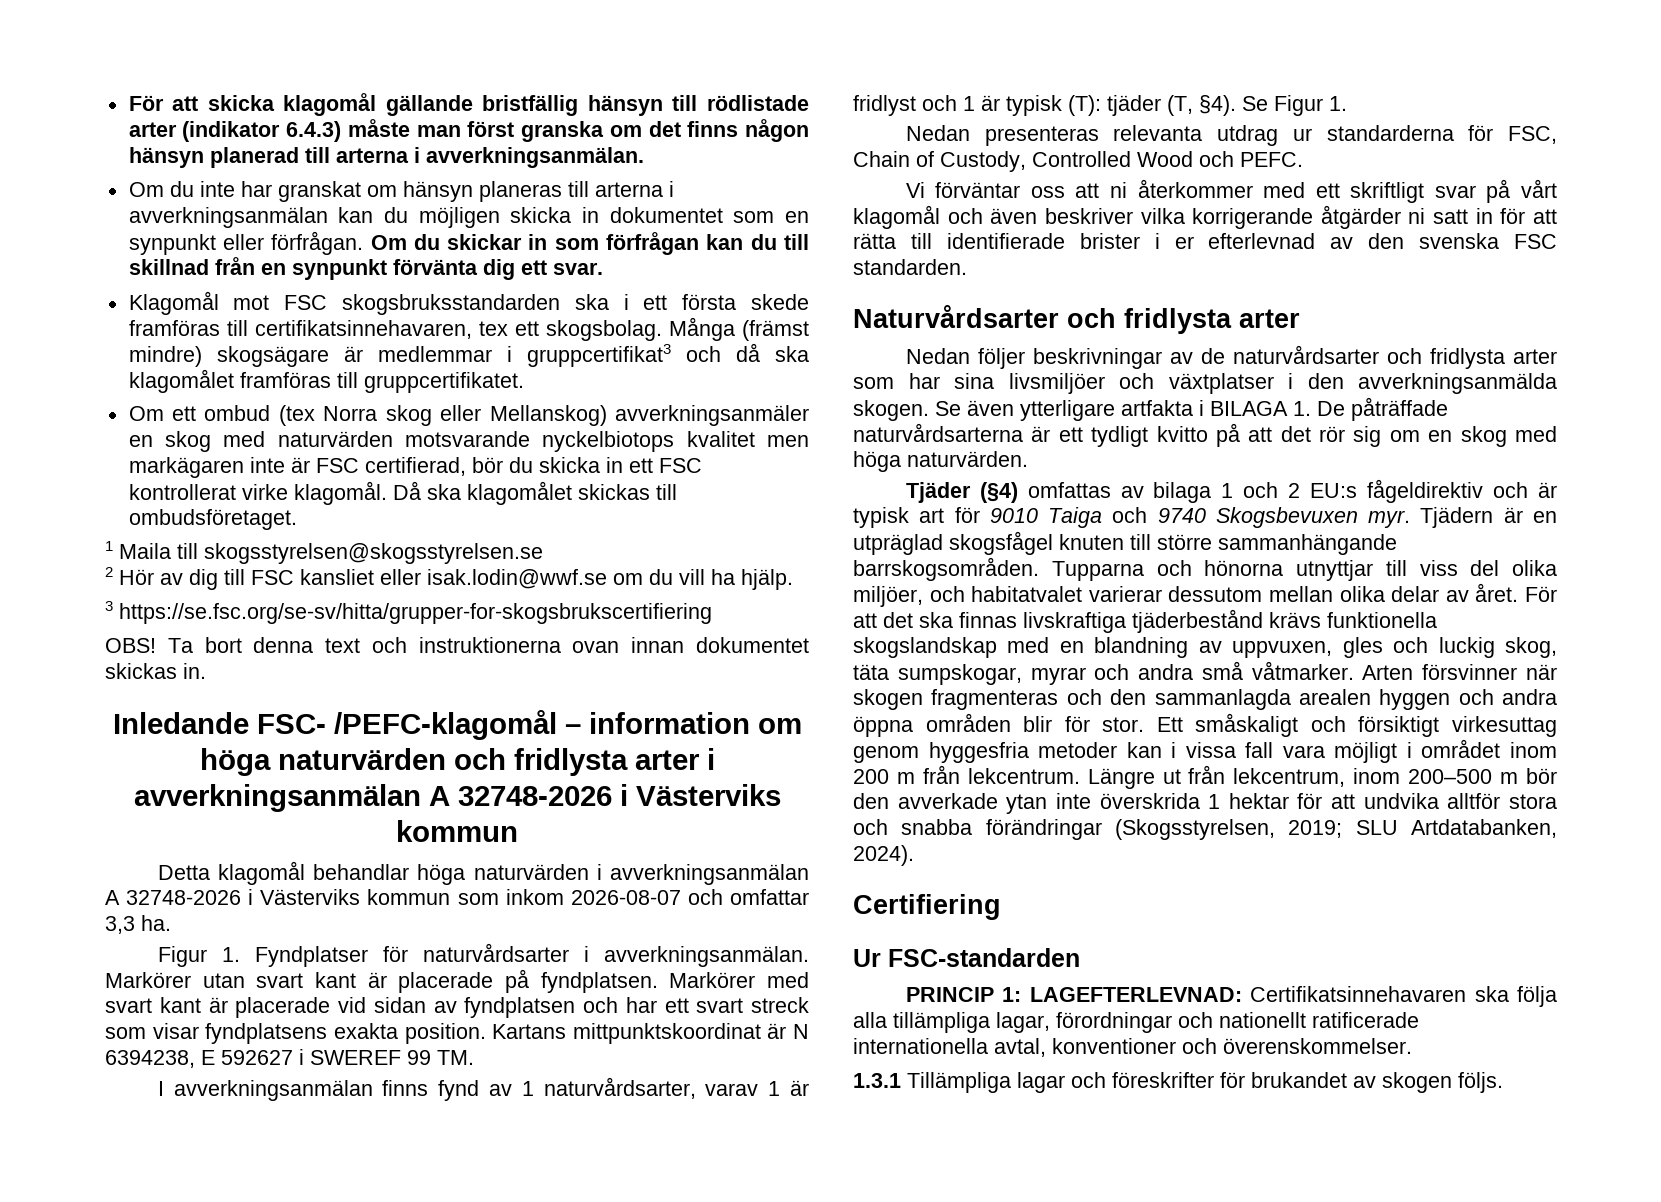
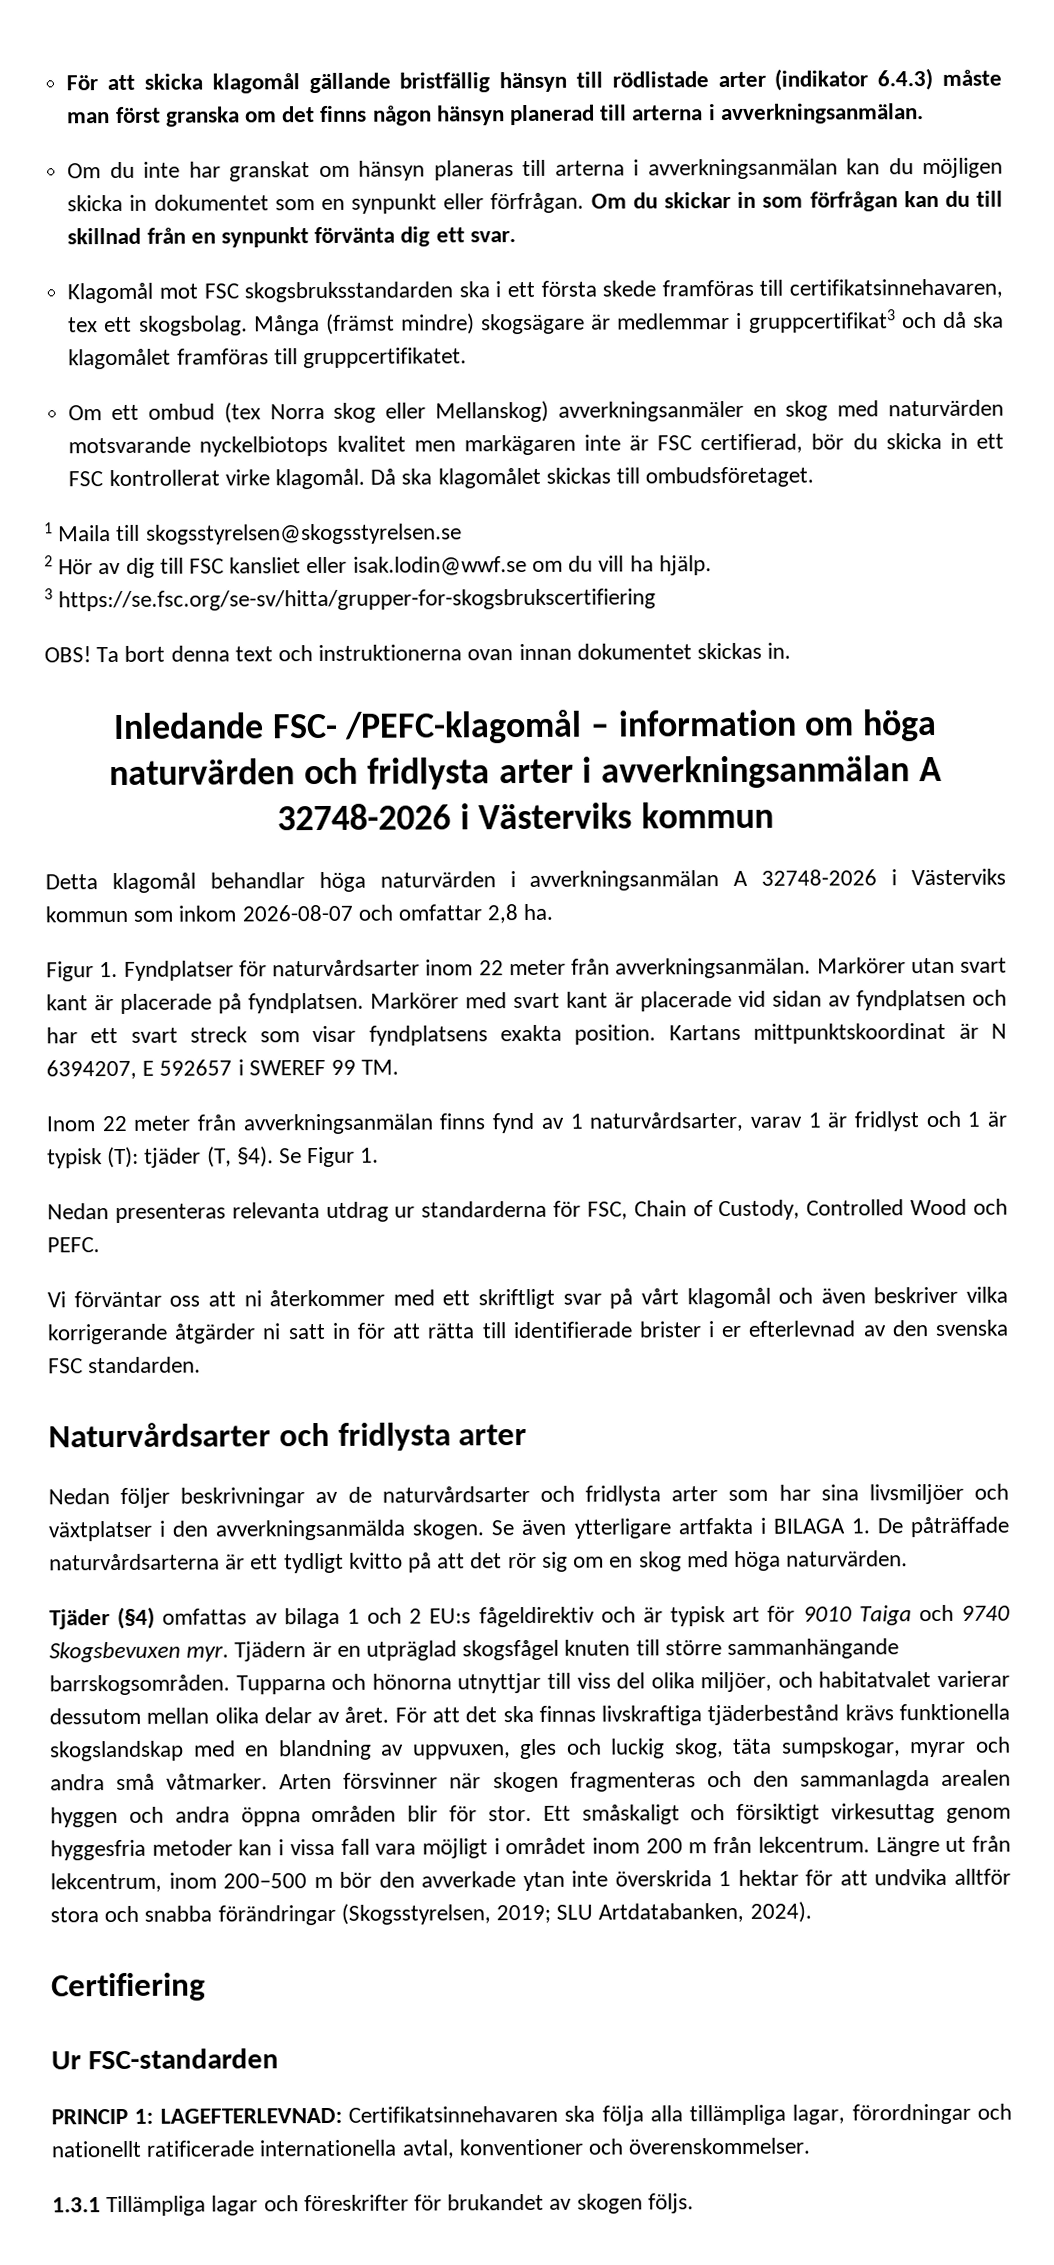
- Detta klagomål behandlar höga naturvärden i avverkningsanmälan A 32748-2026 i Västerviks kommun som inkom 2026-08-07 och omfattar 3,3 ha.
+ Detta klagomål behandlar höga naturvärden i avverkningsanmälan A 32748-2026 i Västerviks kommun som inkom 2026-08-07 och omfattar 2,8 ha.
- Figur 1. Fyndplatser för naturvårdsarter i avverkningsanmälan.
+ Figur 1. Fyndplatser för naturvårdsarter inom 22 meter från avverkningsanmälan.
- Kartans mittpunktskoordinat är N 6394238, E 592627 i SWEREF 99 TM.
+ Kartans mittpunktskoordinat är N 6394207, E 592657 i SWEREF 99 TM.
- I avverkningsanmälan finns fynd av 1 naturvårdsarter, varav 1 är fridlyst och 1 är typisk (T): tjäder (T, §4).
+ Inom 22 meter från avverkningsanmälan finns fynd av 1 naturvårdsarter, varav 1 är fridlyst och 1 är typisk (T): tjäder (T, §4).

